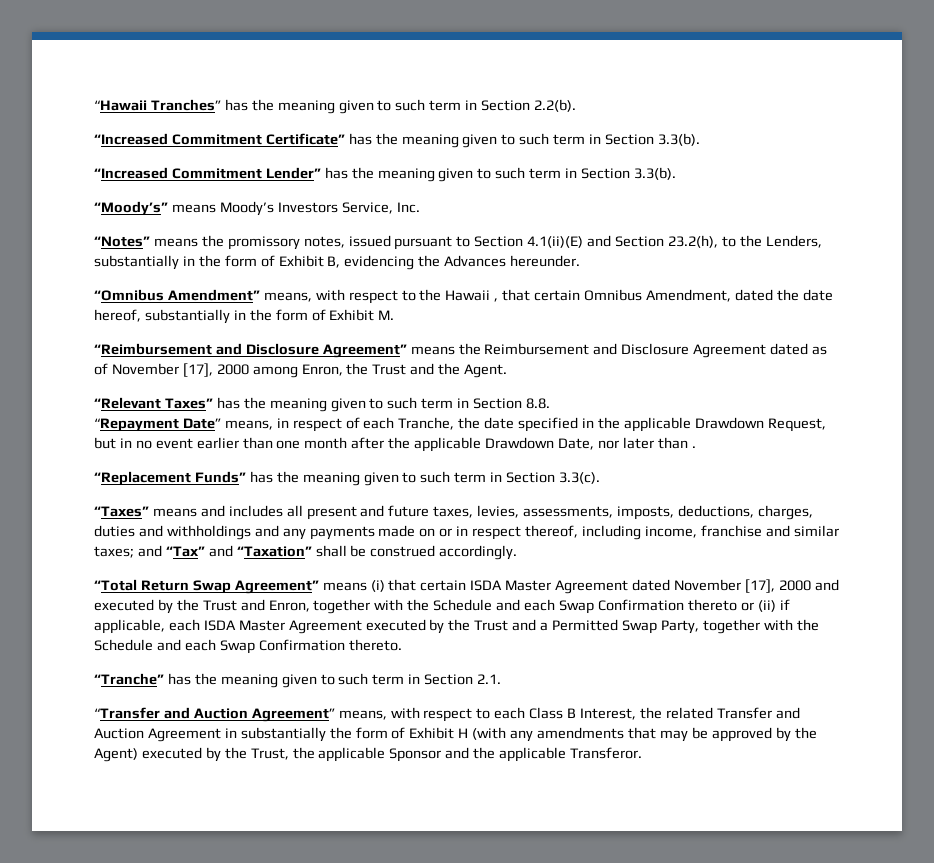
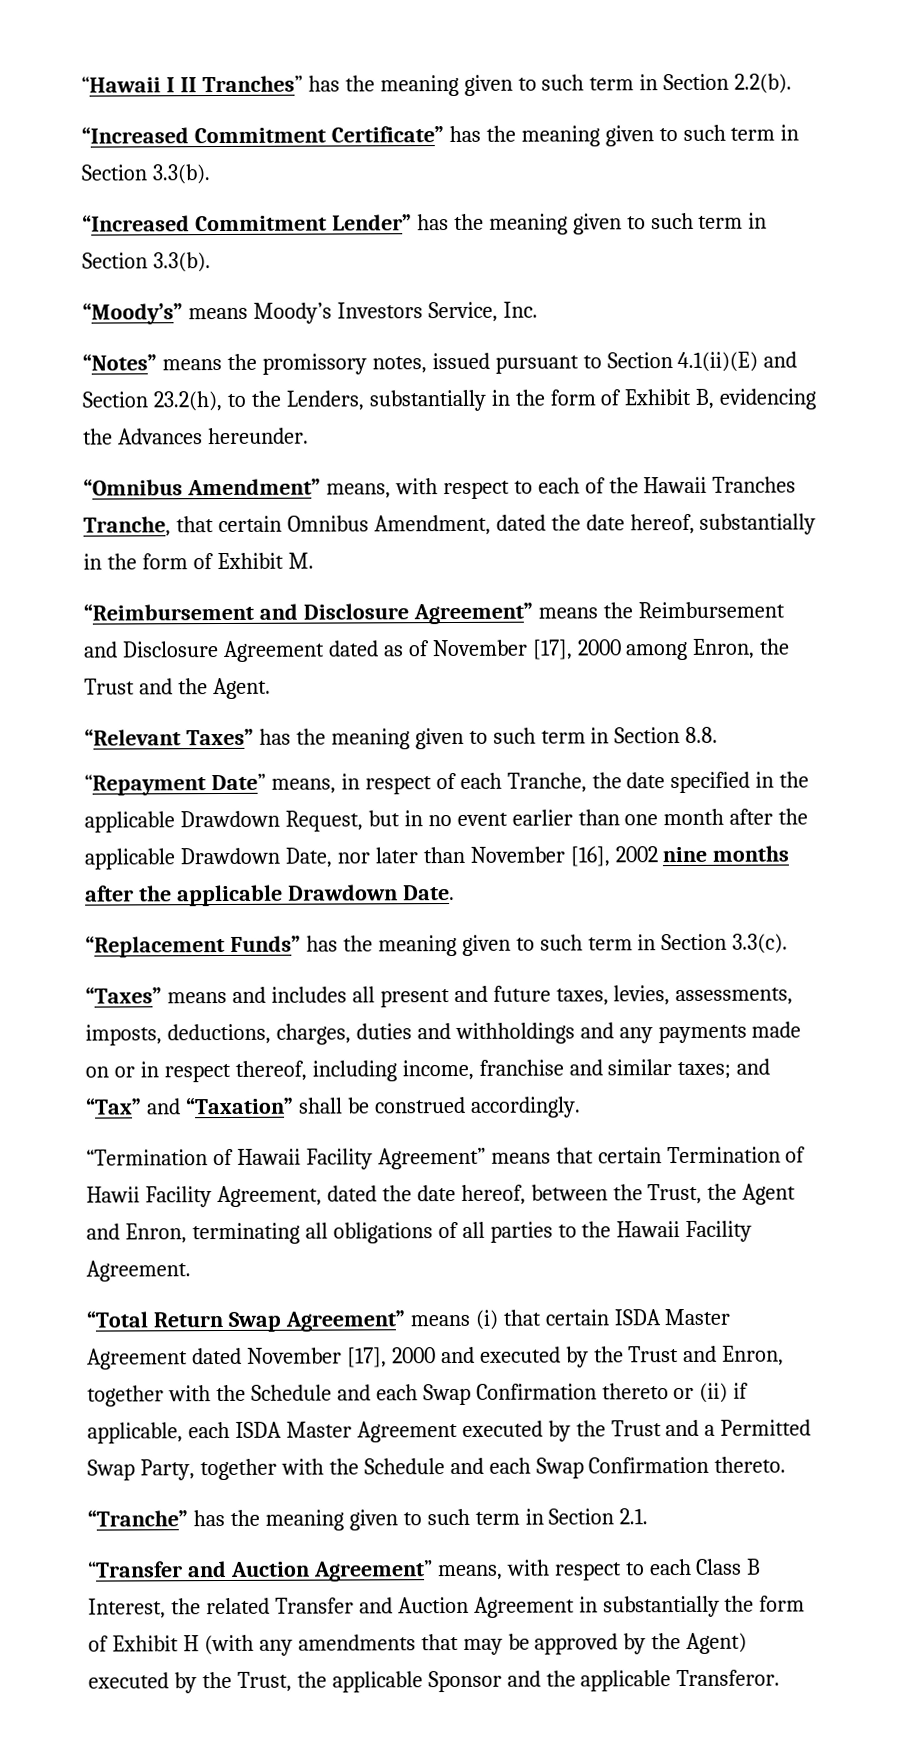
- “Hawaii Tranches” has the meaning given to such term in Section 2.2(b).
+ “Hawaii I II Tranches” has the meaning given to such term in Section 2.2(b).
- “Omnibus Amendment” means, with respect to the Hawaii , that certain Omnibus Amendment, dated the date hereof, substantially in the form of Exhibit M.
+ “Omnibus Amendment” means, with respect to each of the Hawaii Tranches Tranche, that certain Omnibus Amendment, dated the date hereof, substantially in the form of Exhibit M.
- “Repayment Date” means, in respect of each Tranche, the date specified in the applicable Drawdown Request, but in no event earlier than one month after the applicable Drawdown Date, nor later than .
+ “Repayment Date” means, in respect of each Tranche, the date specified in the applicable Drawdown Request, but in no event earlier than one month after the applicable Drawdown Date, nor later than November [16], 2002 nine months after the applicable Drawdown Date.
+ “Termination of Hawaii Facility Agreement” means that certain Termination of Hawii Facility Agreement, dated the date hereof, between the Trust, the Agent and Enron, terminating all obligations of all parties to the Hawaii Facility Agreement.

